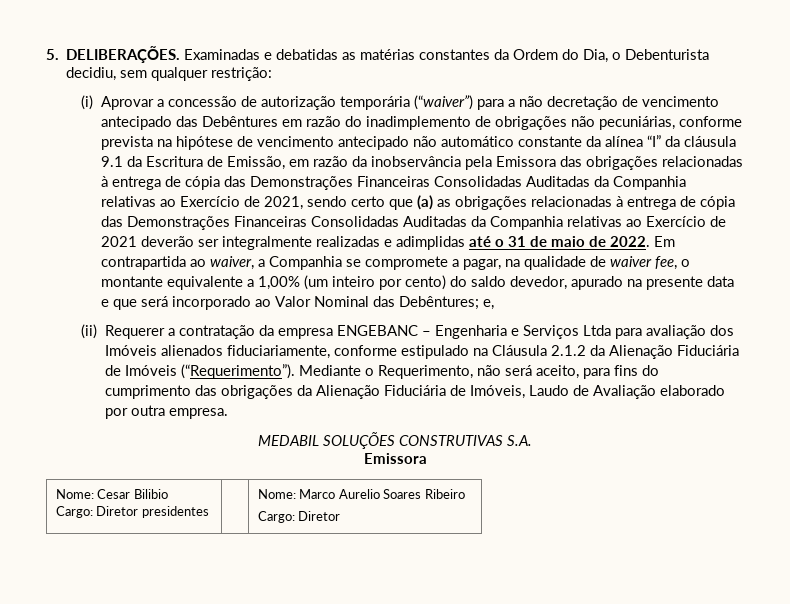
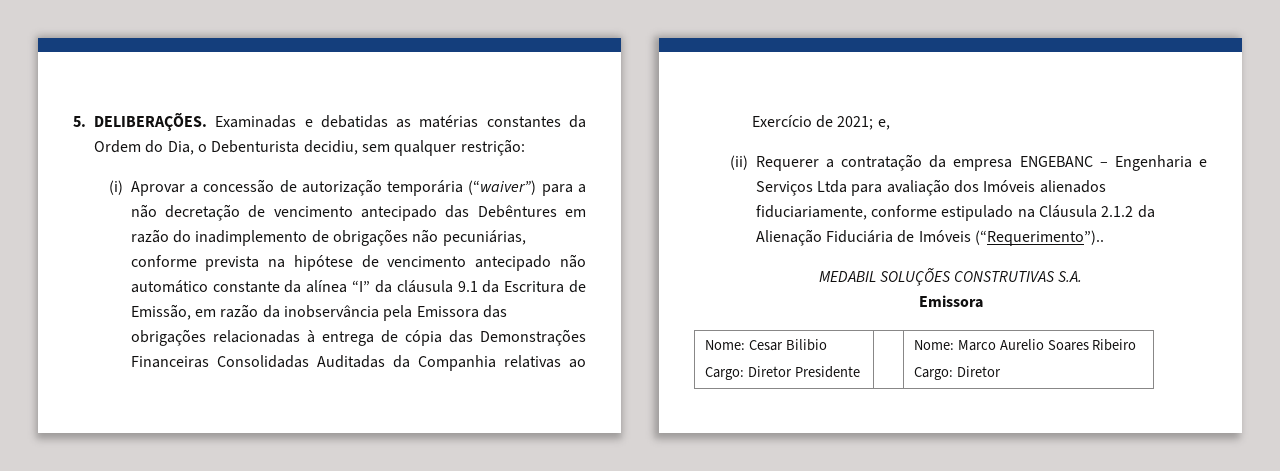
- (i) Aprovar a concessão de autorização temporária (“waiver”) para a não decretação de vencimento antecipado das Debêntures em razão do inadimplemento de obrigações não pecuniárias, conforme prevista na hipótese de vencimento antecipado não automático constante da alínea “I” da cláusula 9.1 da Escritura de Emissão, em razão da inobservância pela Emissora das obrigações relacionadas à entrega de cópia das Demonstrações Financeiras Consolidadas Auditadas da Companhia relativas ao Exercício de 2021, sendo certo que (a) as obrigações relacionadas à entrega de cópia das Demonstrações Financeiras Consolidadas Auditadas da Companhia relativas ao Exercício de 2021 deverão ser integralmente realizadas e adimplidas até o 31 de maio de 2022. Em contrapartida ao waiver, a Companhia se compromete a pagar, na qualidade de waiver fee, o montante equivalente a 1,00% (um inteiro por cento) do saldo devedor, apurado na presente data e que será incorporado ao Valor Nominal das Debêntures;
+ (i) Aprovar a concessão de autorização temporária (“waiver”) para a não decretação de vencimento antecipado das Debêntures em razão do inadimplemento de obrigações não pecuniárias, conforme prevista na hipótese de vencimento antecipado não automático constante da alínea “I” da cláusula 9.1 da Escritura de Emissão, em razão da inobservância pela Emissora das obrigações relacionadas à entrega de cópia das Demonstrações Financeiras Consolidadas Auditadas da Companhia relativas ao Exercício de 2021;
- (ii) Requerer a contratação da empresa ENGEBANC – Engenharia e Serviços Ltda para avaliação dos Imóveis alienados fiduciariamente, conforme estipulado na Cláusula 2.1.2 da Alienação Fiduciária de Imóveis (“Requerimento”). Mediante o Requerimento, não será aceito, para fins do cumprimento das obrigações da Alienação Fiduciária de Imóveis, Laudo de Avaliação elaborado por outra empresa.
+ (ii) Requerer a contratação da empresa ENGEBANC – Engenharia e Serviços Ltda para avaliação dos Imóveis alienados fiduciariamente, conforme estipulado na Cláusula 2.1.2 da Alienação Fiduciária de Imóveis (“Requerimento”)..
  Nome: Cesar Bilibio
- Cargo: Diretor presidentes | | Nome: Marco Aurelio Soares Ribeiro
+ Cargo: Diretor Presidente | | Nome: Marco Aurelio Soares Ribeiro

